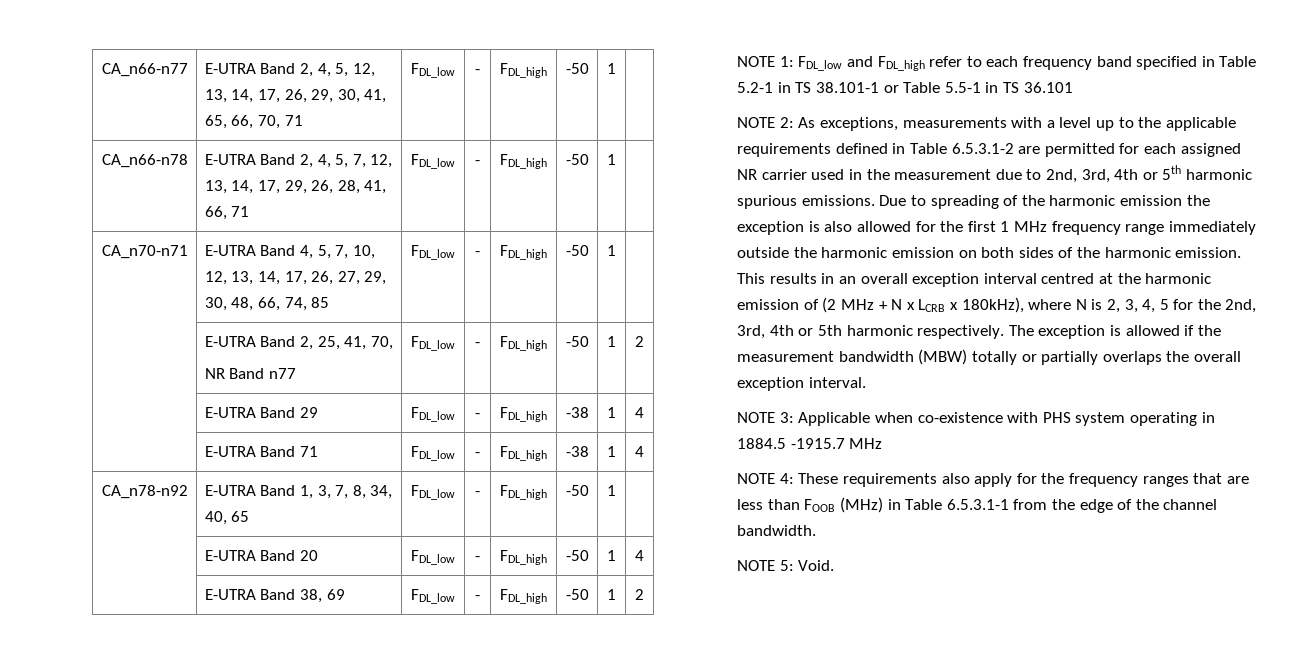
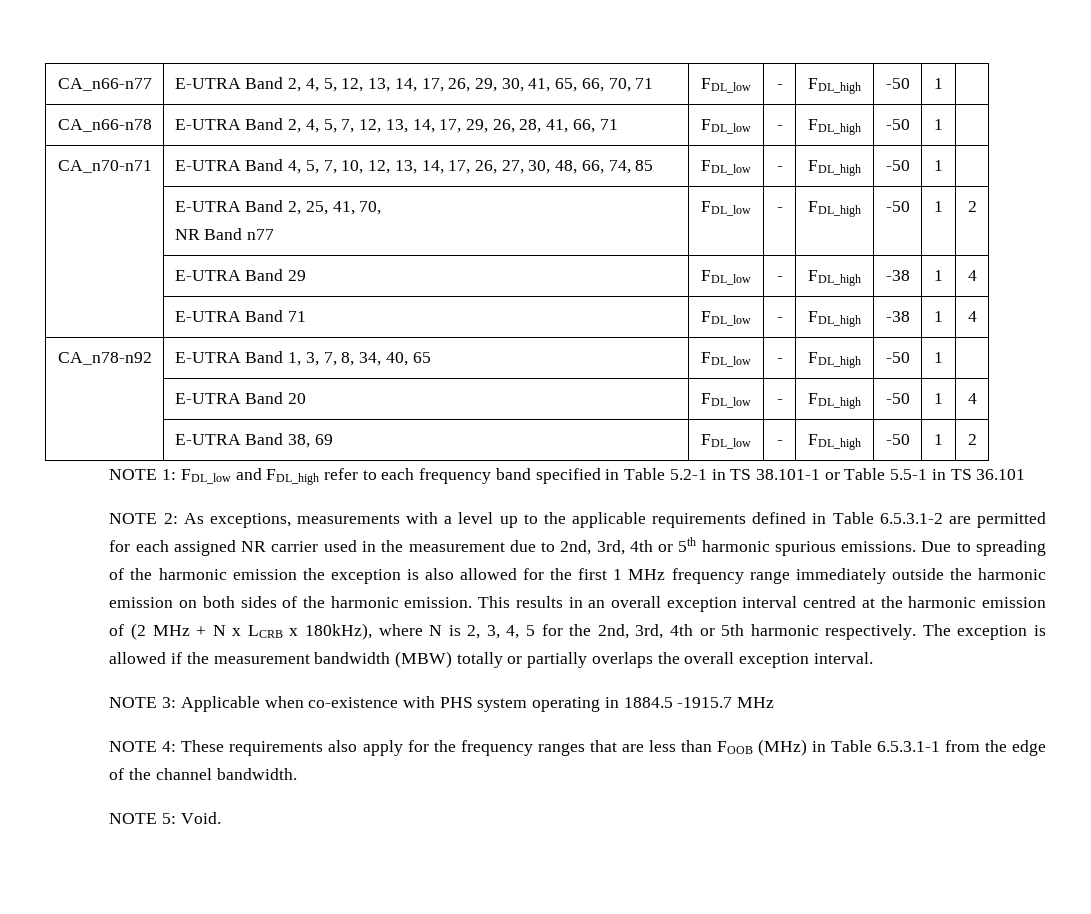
- CA_n70-n71 | E-UTRA Band 4, 5, 7, 10, 12, 13, 14, 17, 26, 27, 29, 30, 48, 66, 74, 85 | FDL_low | - | FDL_high | -50 | 1 |
+ CA_n70-n71 | E-UTRA Band 4, 5, 7, 10, 12, 13, 14, 17, 26, 27, 30, 48, 66, 74, 85 | FDL_low | - | FDL_high | -50 | 1 |

